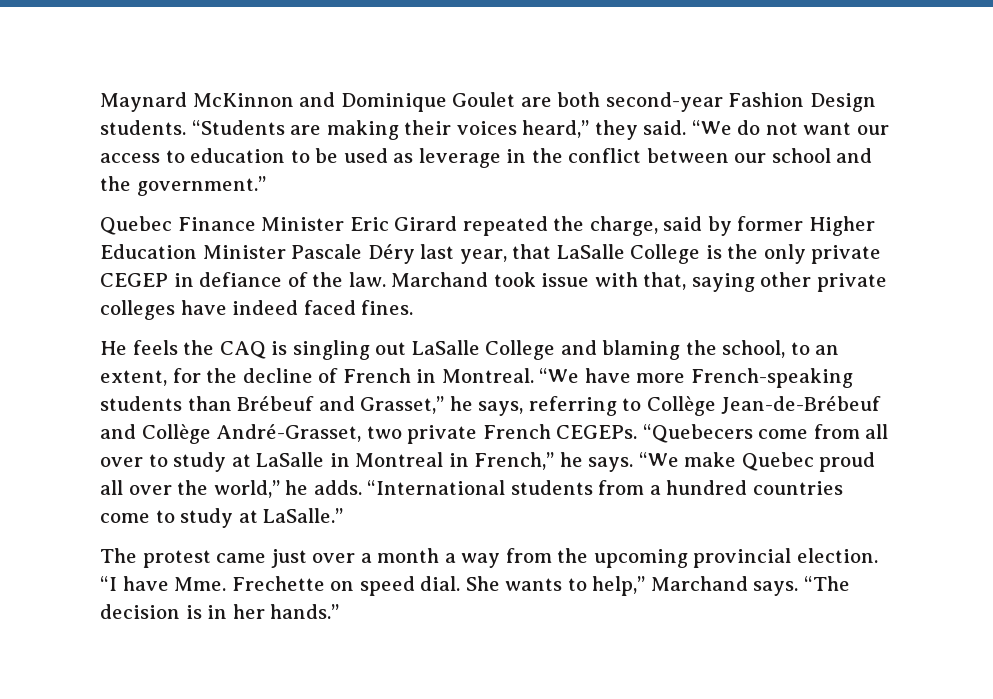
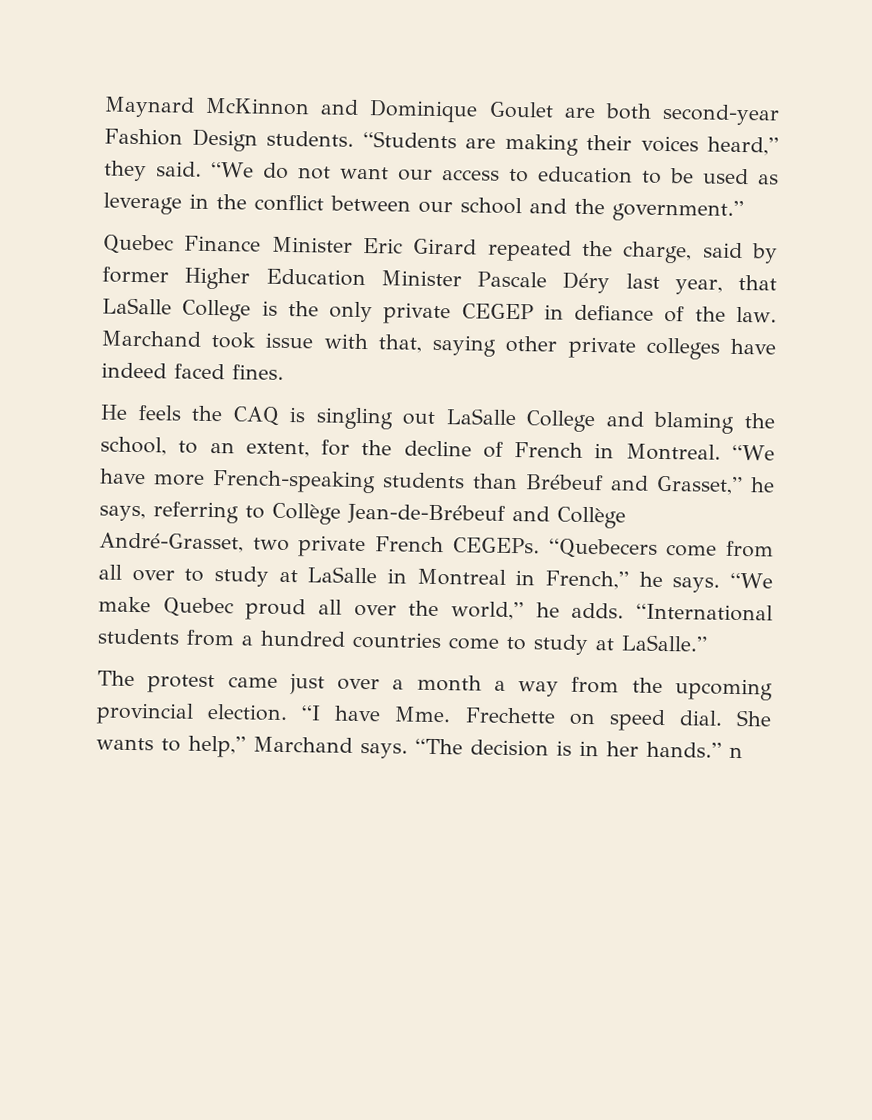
- “The decision is in her hands.”
+ “The decision is in her hands.” n

